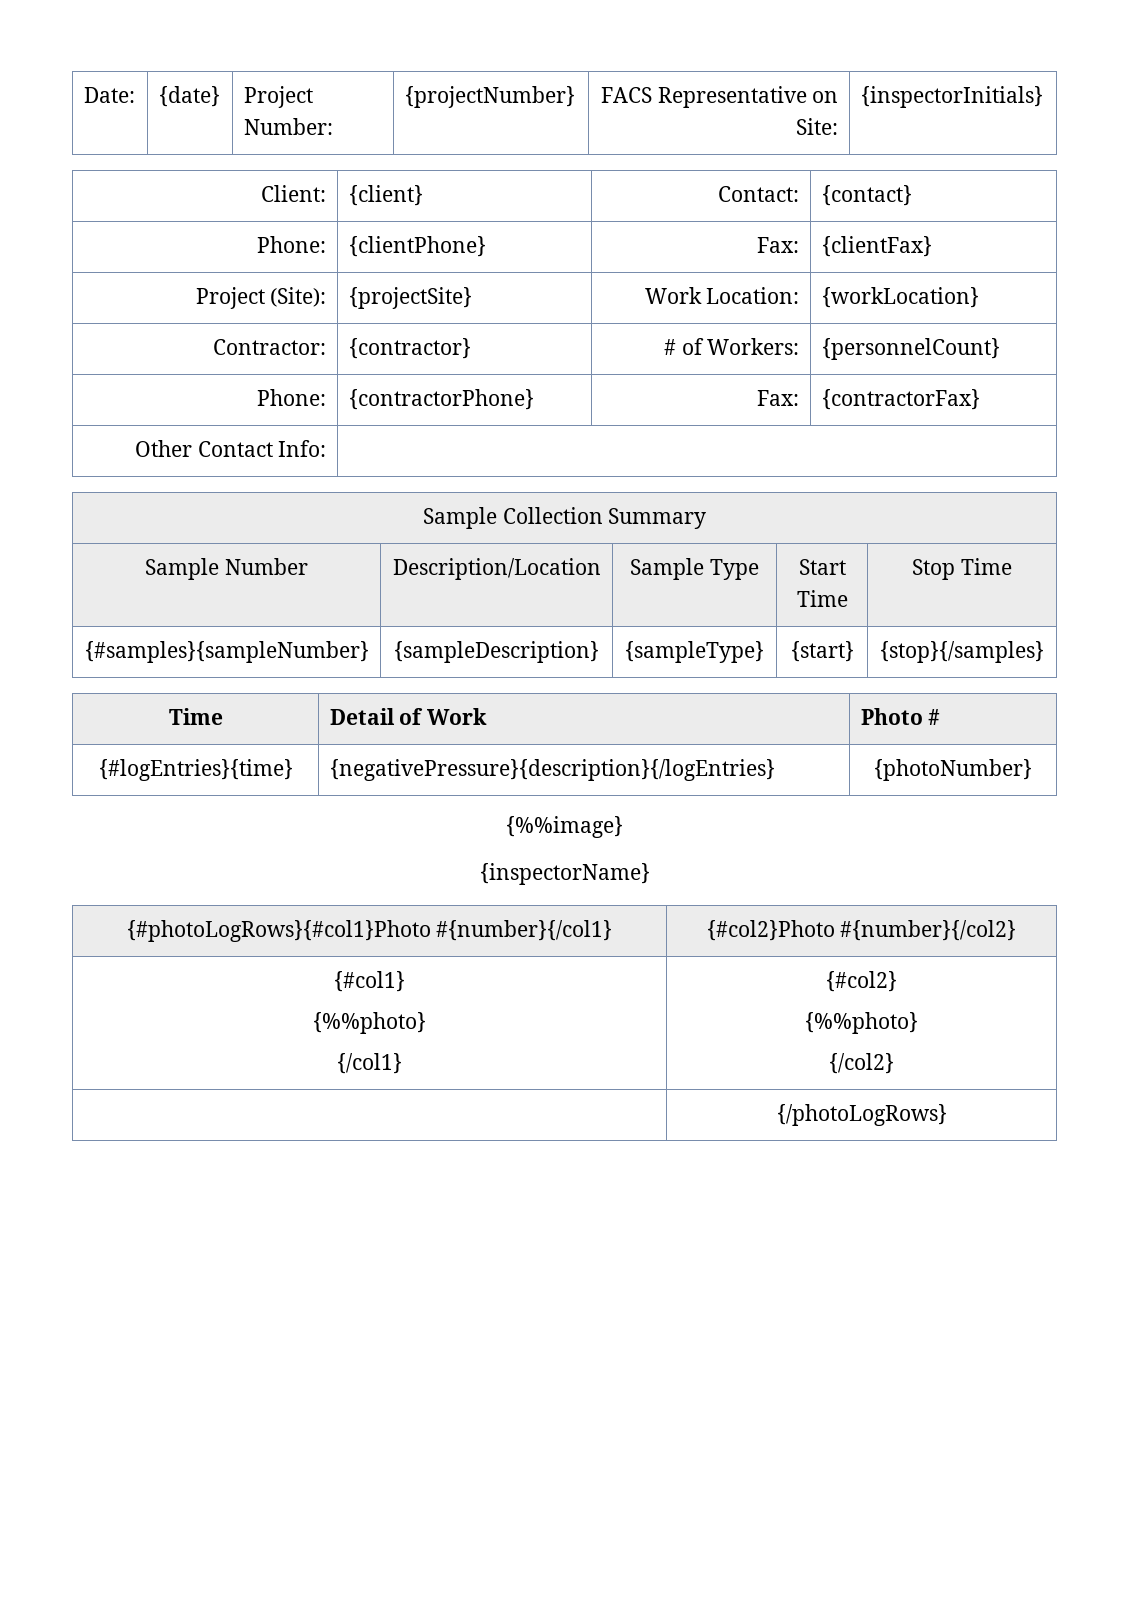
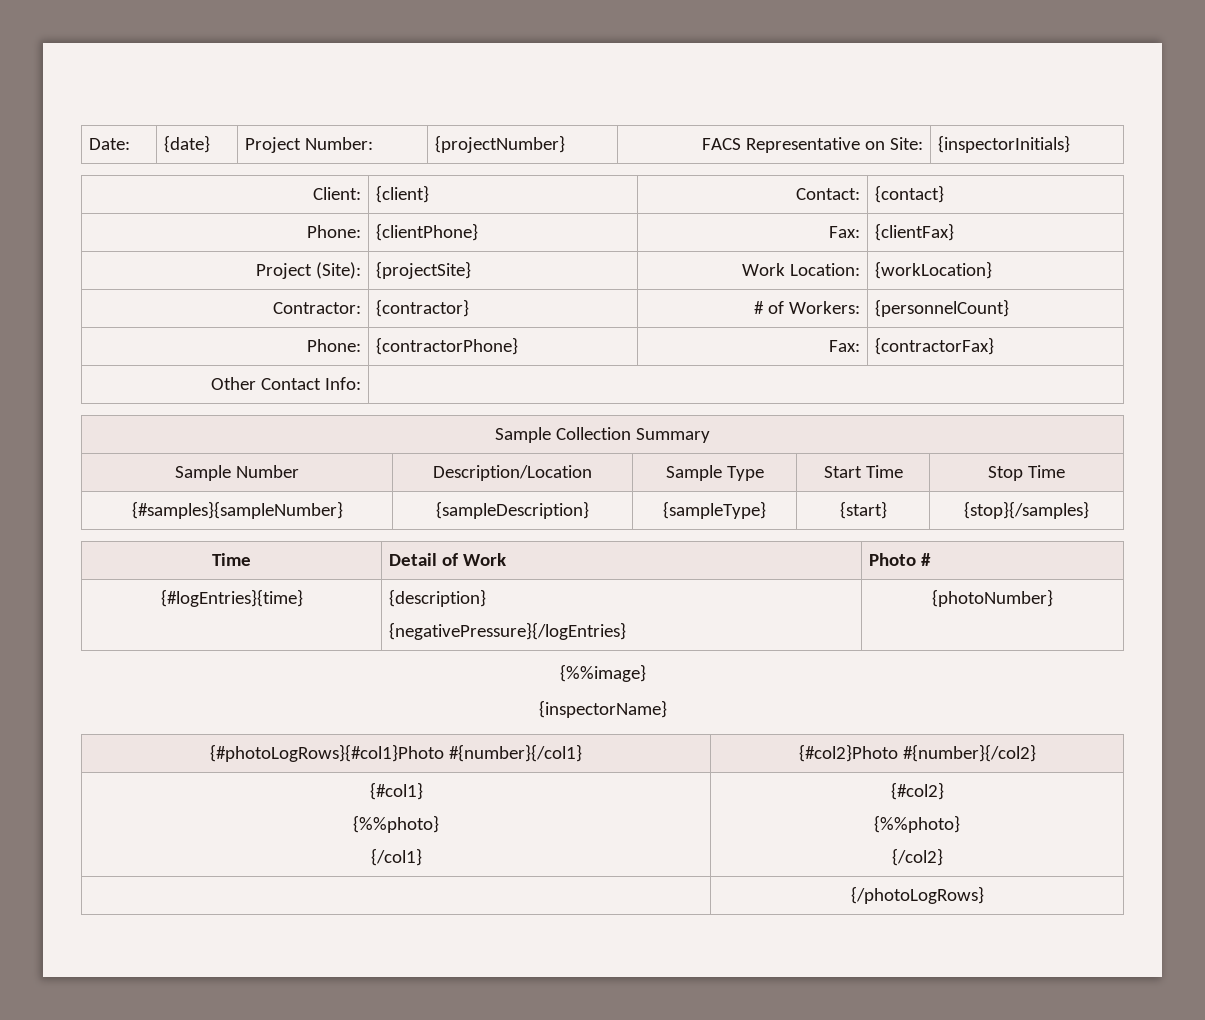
- {#logEntries}{time} | {negativePressure}{description}{/logEntries} | {photoNumber}
+ {#logEntries}{time} | {description}
+ {negativePressure}{/logEntries} | {photoNumber}

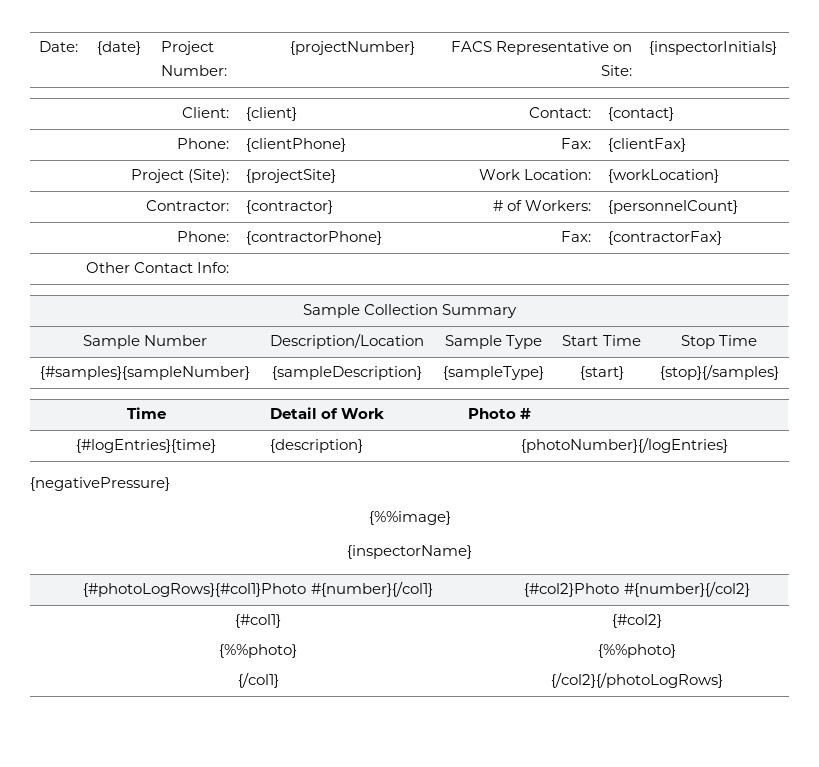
- {#logEntries}{time} | {description}
- {negativePressure}{/logEntries} | {photoNumber}
+ {#logEntries}{time} | {description} | {photoNumber}{/logEntries}
+ {negativePressure}
  {#col1}
  {%%photo}
  {/col1} | {#col2}
  {%%photo}
- {/col2}
- | {/photoLogRows}
+ {/col2}{/photoLogRows}

